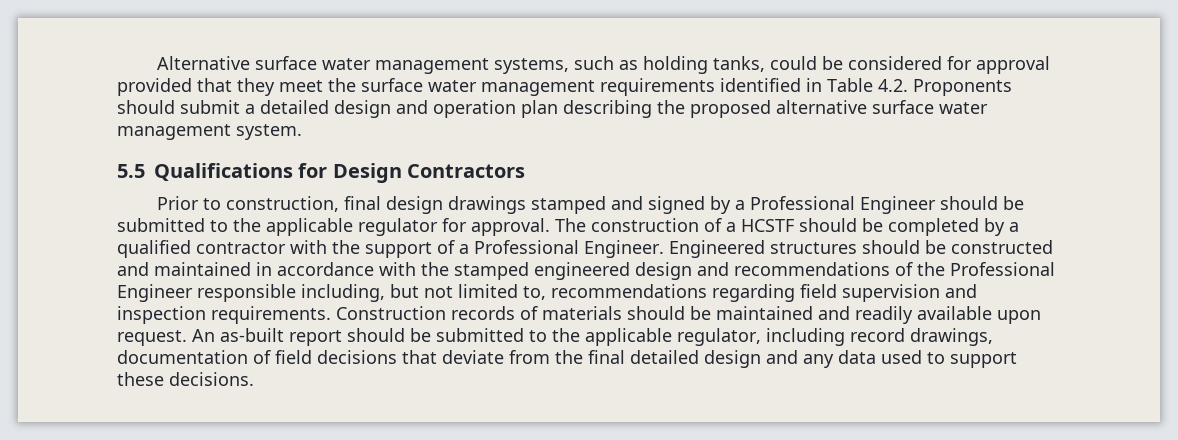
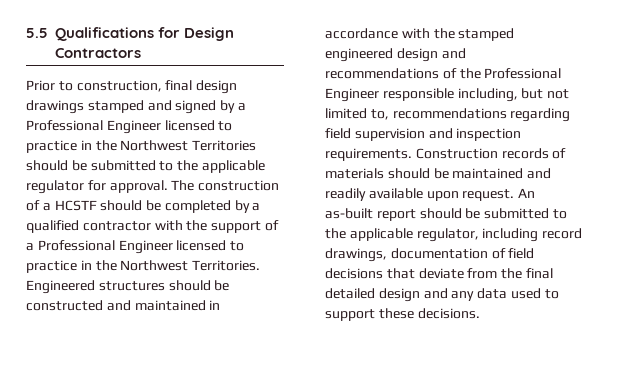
- Alternative surface water management systems, such as holding tanks, could be considered for approval provided that they meet the surface water management requirements identified in Table 4.2. Proponents should submit a detailed design and operation plan describing the proposed alternative surface water management system.
- Prior to construction, final design drawings stamped and signed by a Professional Engineer should be submitted to the applicable regulator for approval.
+ Prior to construction, final design drawings stamped and signed by a Professional Engineer licensed to practice in the Northwest Territories should be submitted to the applicable regulator for approval.
- The construction of a HCSTF should be completed by a qualified contractor with the support of a Professional Engineer.
+ The construction of a HCSTF should be completed by a qualified contractor with the support of a Professional Engineer licensed to practice in the Northwest Territories.

